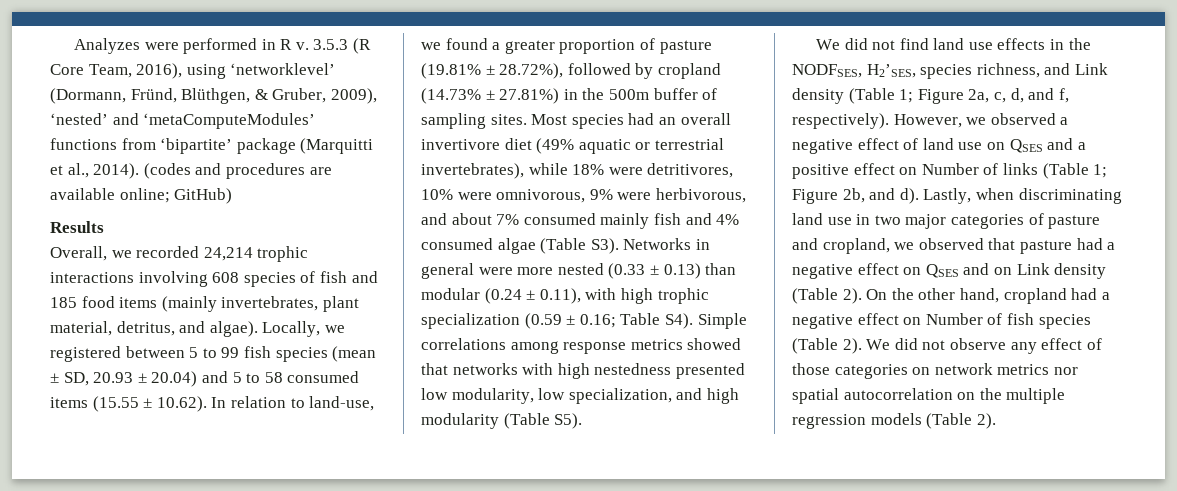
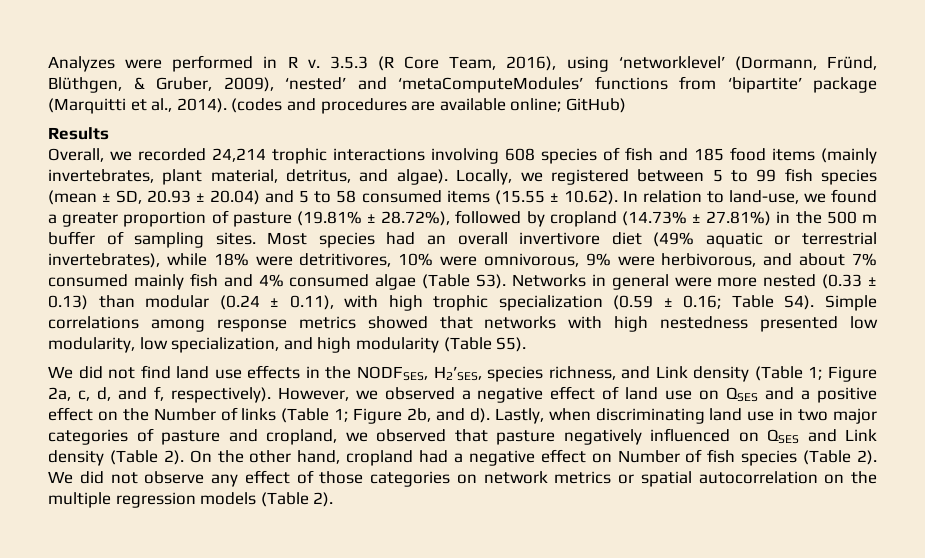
- Locally, we registered between 5 to 99 fish species (mean ± SD, 20.93 ± 20.04) and 5 to 58 consumed items (15.55 ± 10.62). In relation to land-use, we found a greater proportion of pasture (19.81% ± 28.72%), followed by cropland (14.73% ± 27.81%) in the 500m buffer of sampling sites.
+ Locally, we registered between 5 to 99 fish species (mean ± SD, 20.93 ± 20.04) and 5 to 58 consumed items (15.55 ± 10.62). In relation to land-use, we found a greater proportion of pasture (19.81% ± 28.72%), followed by cropland (14.73% ± 27.81%) in the 500 m buffer of sampling sites.
- However, we observed a negative effect of land use on QSES and a positive effect on Number of links (Table 1; Figure 2b, and d).
+ However, we observed a negative effect of land use on QSES and a positive effect on the Number of links (Table 1; Figure 2b, and d).
- Lastly, when discriminating land use in two major categories of pasture and cropland, we observed that pasture had a negative effect on QSES and on Link density (Table 2).
+ Lastly, when discriminating land use in two major categories of pasture and cropland, we observed that pasture negatively influenced on QSES and Link density (Table 2).
- We did not observe any effect of those categories on network metrics nor spatial autocorrelation on the multiple regression models (Table 2).
+ We did not observe any effect of those categories on network metrics or spatial autocorrelation on the multiple regression models (Table 2).

